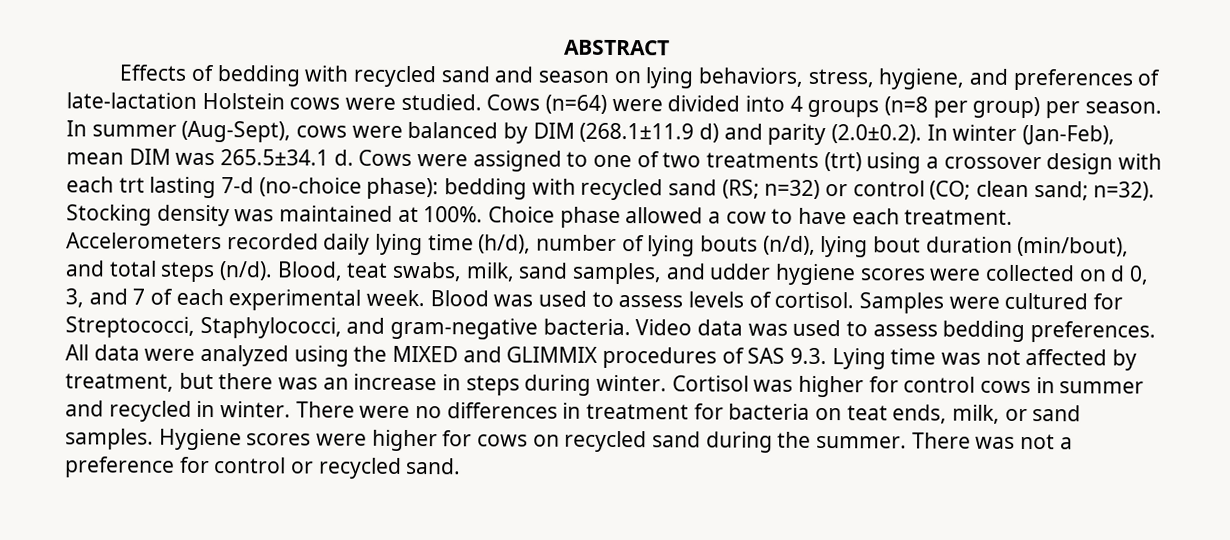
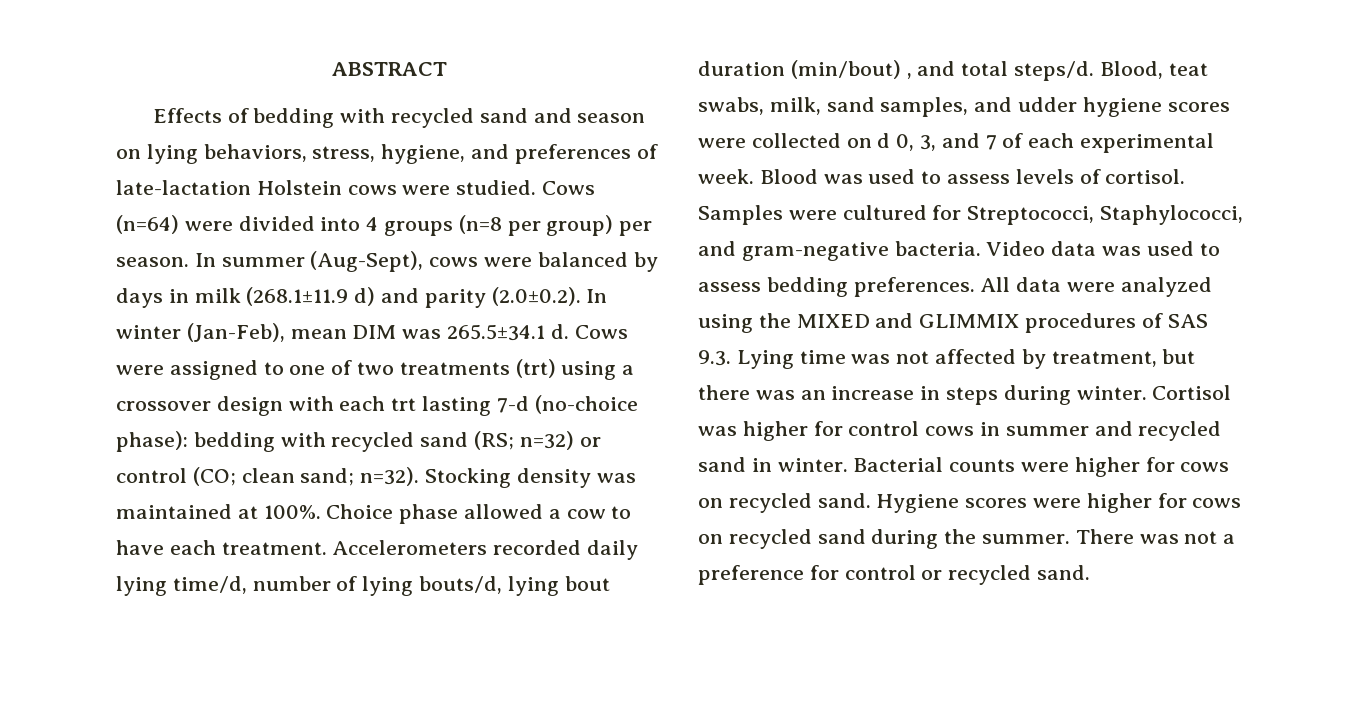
- In summer (Aug-Sept), cows were balanced by DIM (268.1±11.9 d) and parity (2.0±0.2). In winter (Jan-Feb), mean DIM was 265.5±34.1 d.
+ In summer (Aug-Sept), cows were balanced by days in milk (268.1±11.9 d) and parity (2.0±0.2). In winter (Jan-Feb), mean DIM was 265.5±34.1 d.
- Accelerometers recorded daily lying time (h/d), number of lying bouts (n/d), lying bout duration (min/bout), and total steps (n/d).
+ Accelerometers recorded daily lying time/d, number of lying bouts/d, lying bout duration (min/bout) , and total steps/d.
- Cortisol was higher for control cows in summer and recycled in winter.
+ Cortisol was higher for control cows in summer and recycled sand in winter.
- There were no differences in treatment for bacteria on teat ends, milk, or sand samples.
+ Bacterial counts were higher for cows on recycled sand.

